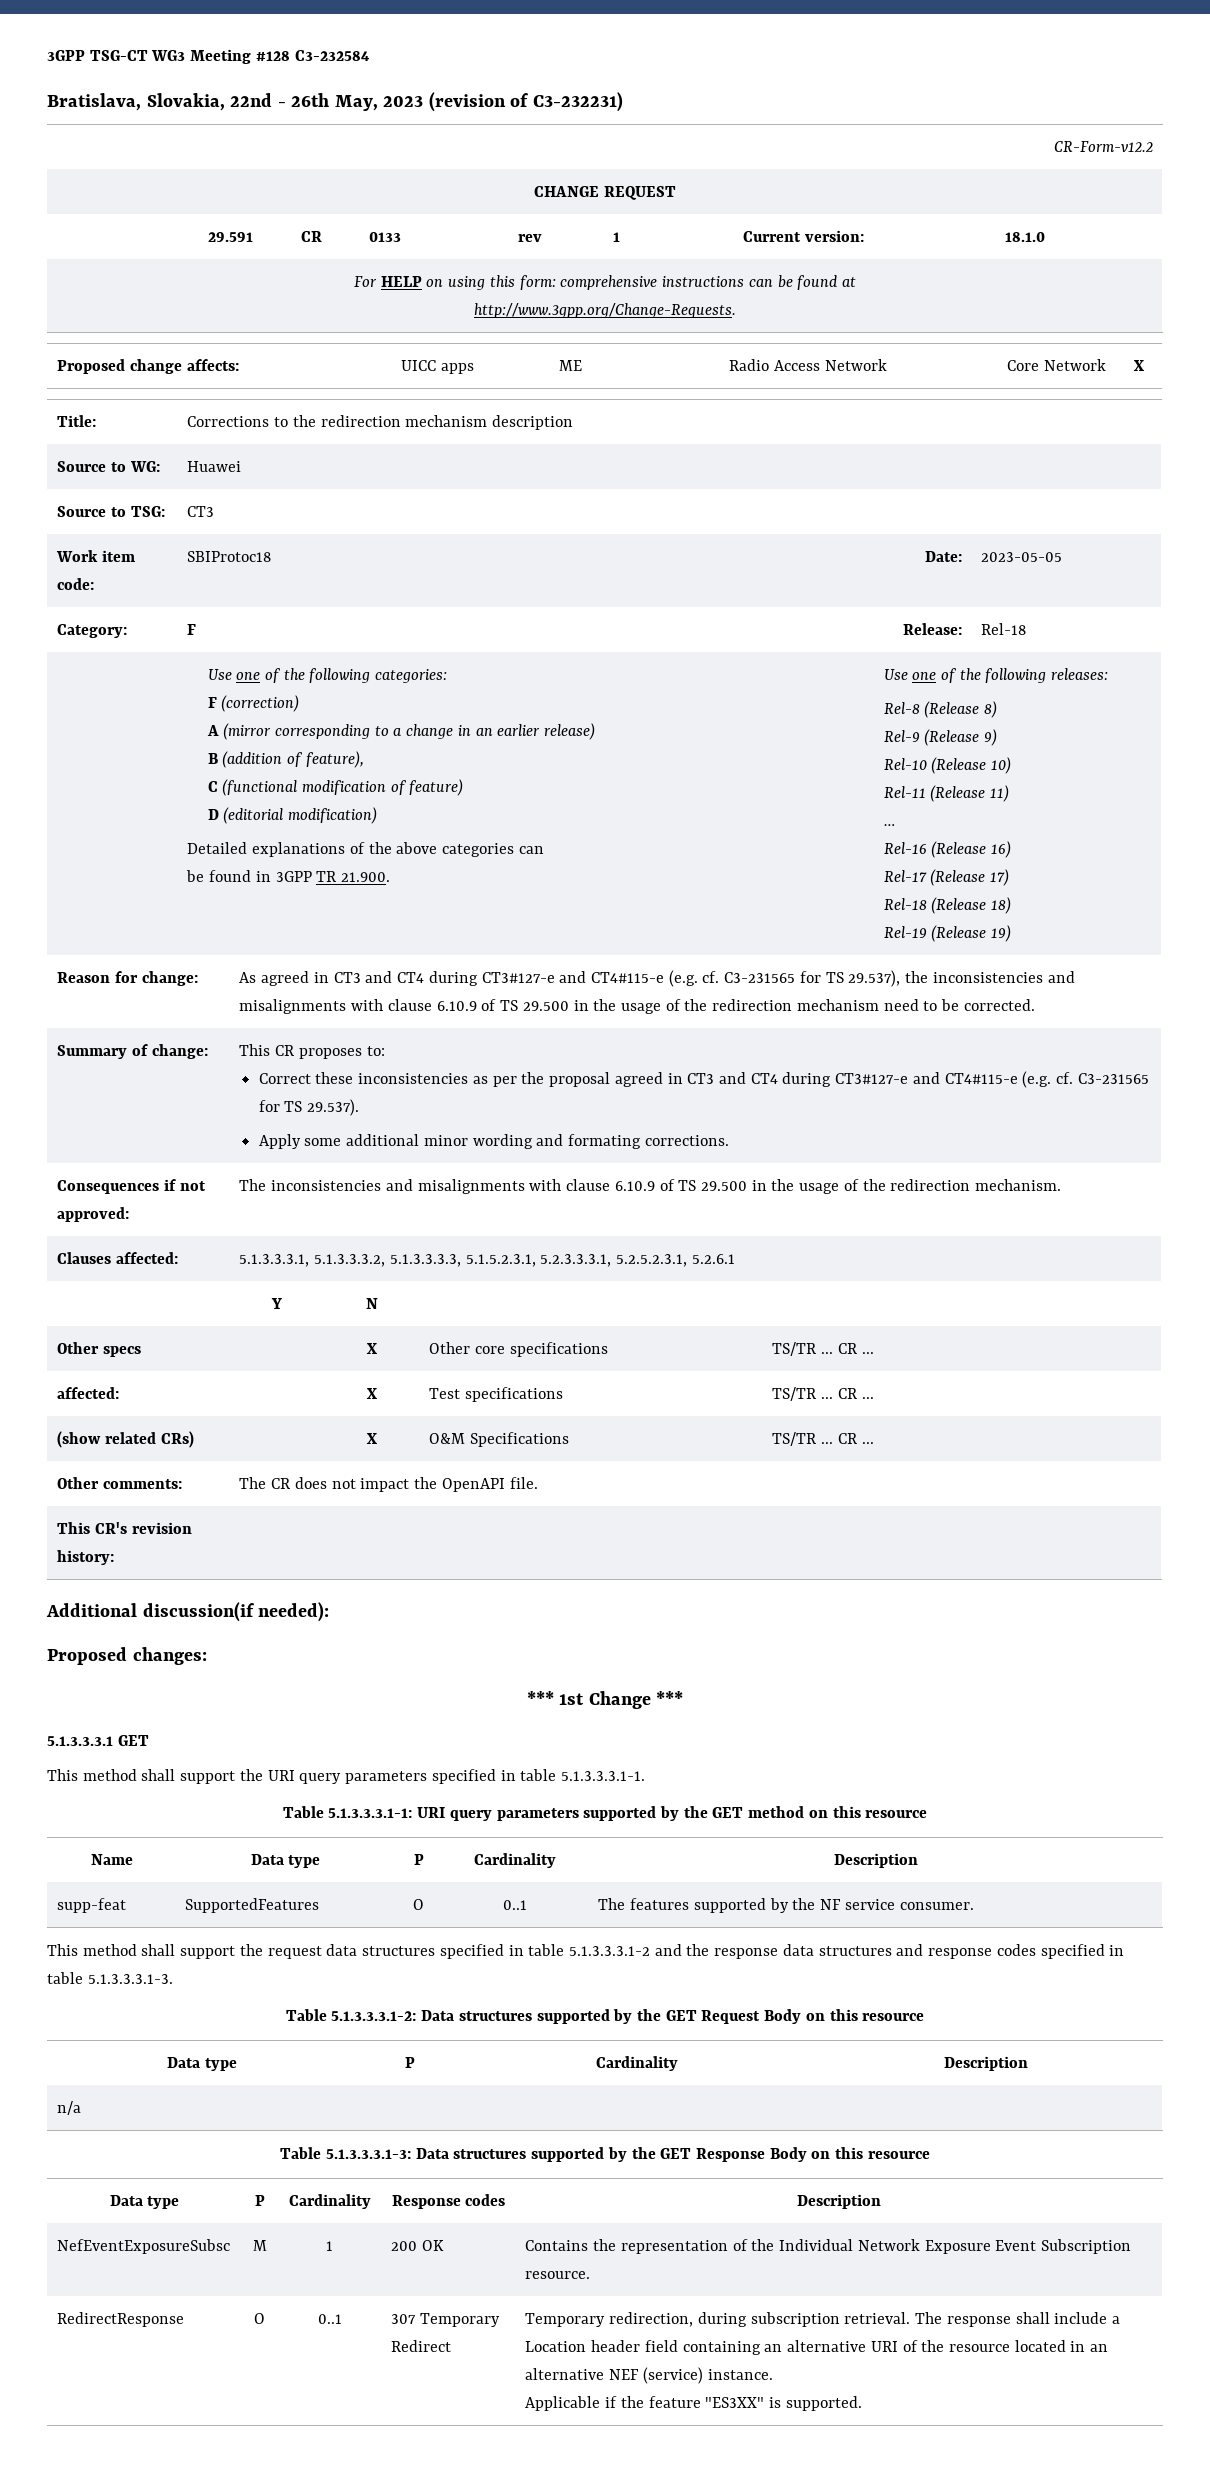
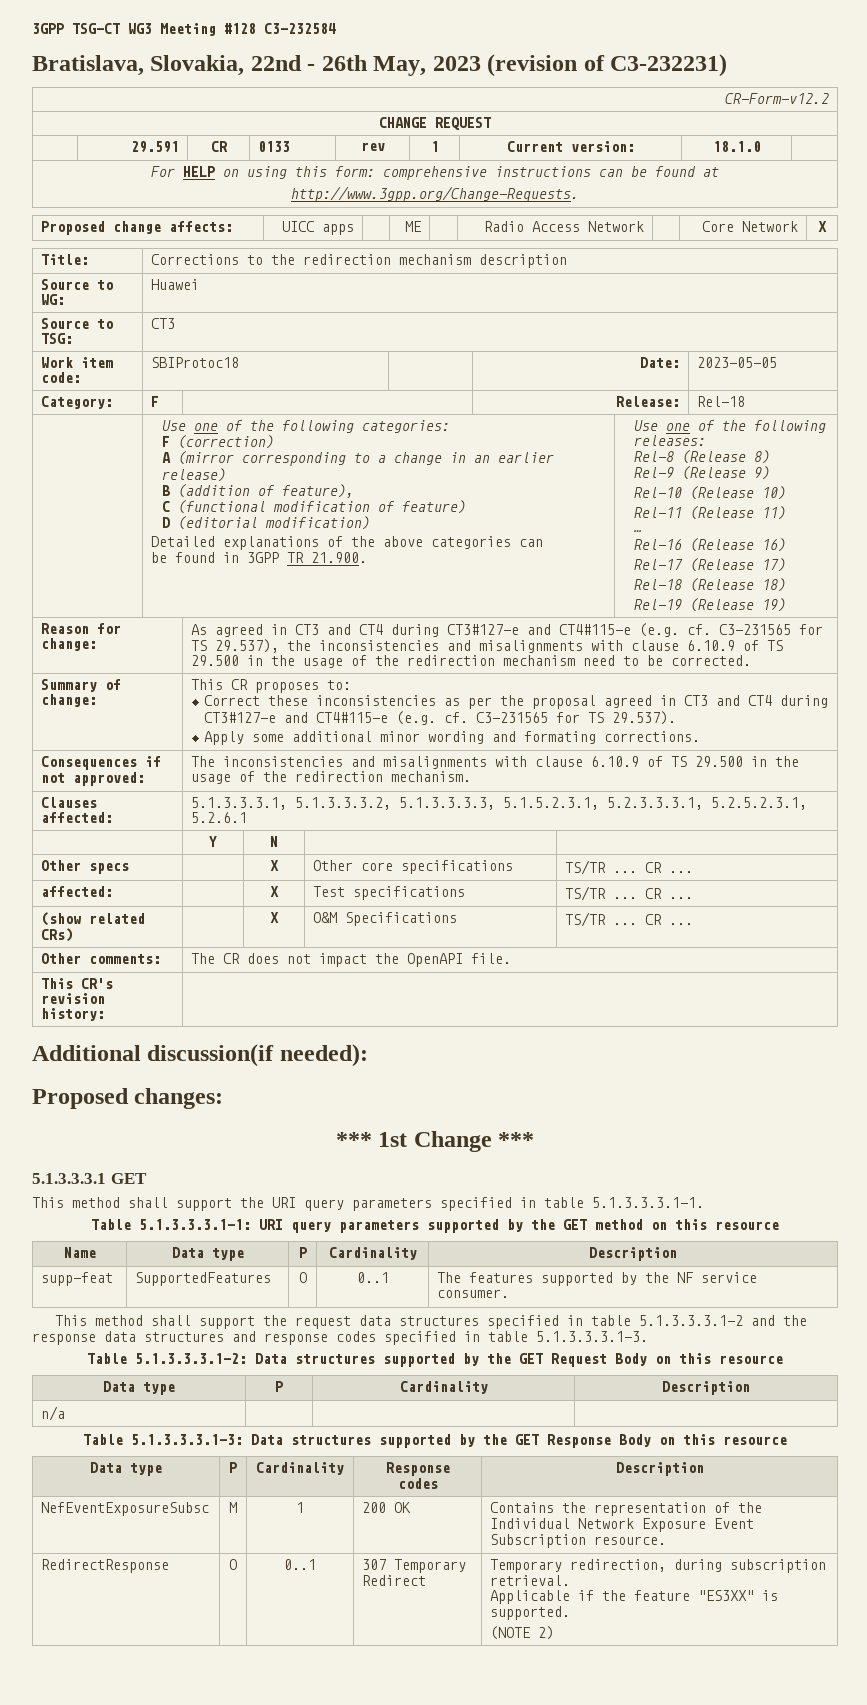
- RedirectResponse | O | 0..1 | 307 Temporary Redirect | Temporary redirection, during subscription retrieval. The response shall include a Location header field containing an alternative URI of the resource located in an alternative NEF (service) instance.
+ RedirectResponse | O | 0..1 | 307 Temporary Redirect | Temporary redirection, during subscription retrieval.
  Applicable if the feature "ES3XX" is supported.
+ (NOTE 2)

